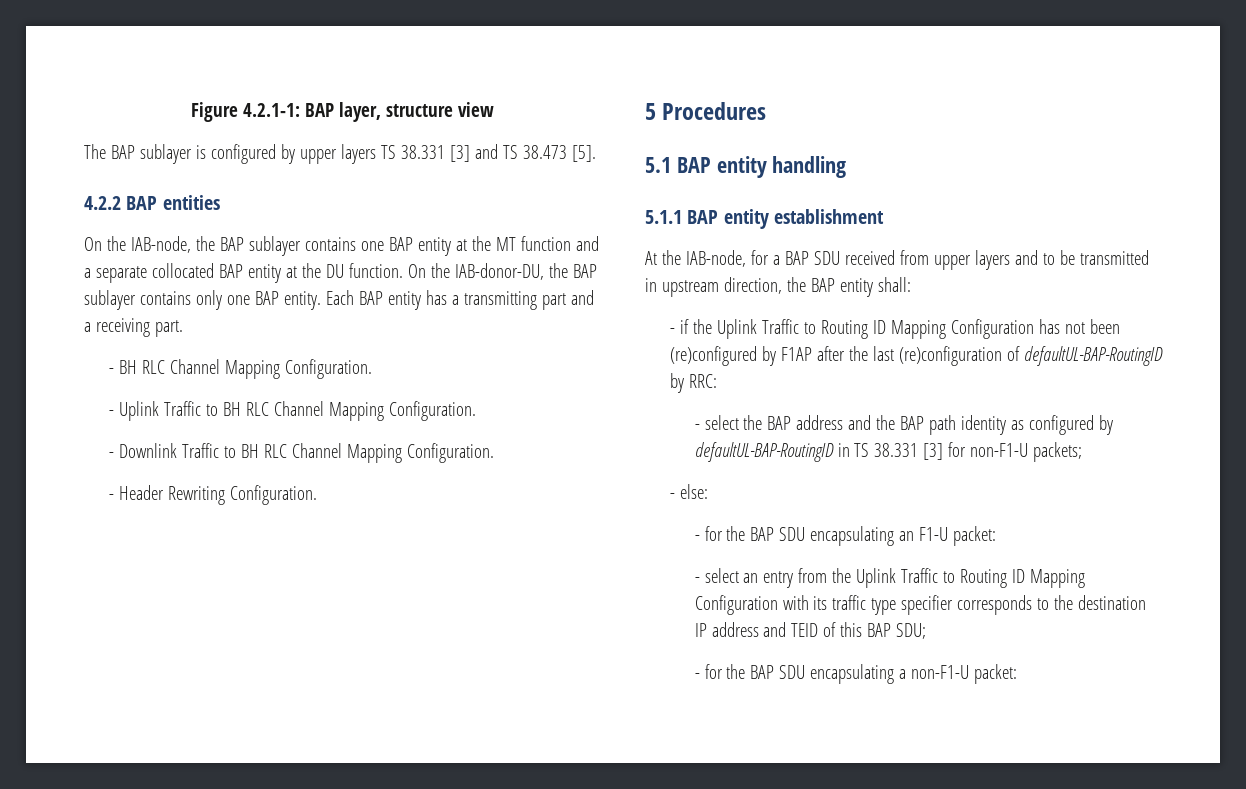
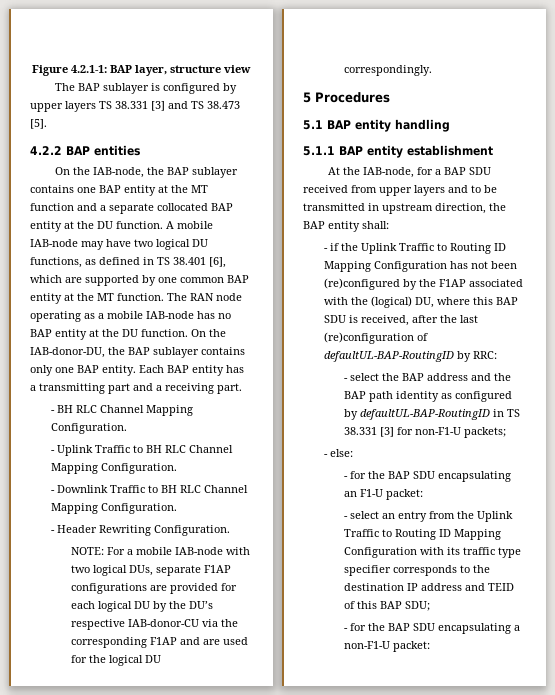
+ A mobile IAB-node may have two logical DU functions, as defined in TS 38.401 [6], which are supported by one common BAP entity at the MT function. The RAN node operating as a mobile IAB-node has no BAP entity at the DU function.
+ NOTE: For a mobile IAB-node with two logical DUs, separate F1AP configurations are provided for each logical DU by the DU’s respective IAB-donor-CU via the corresponding F1AP and are used for the logical DU correspondingly.
- - if the Uplink Traffic to Routing ID Mapping Configuration has not been (re)configured by F1AP after the last (re)configuration of defaultUL-BAP-RoutingID by RRC:
+ - if the Uplink Traffic to Routing ID Mapping Configuration has not been (re)configured by the F1AP associated with the (logical) DU, where this BAP SDU is received, after the last (re)configuration of defaultUL-BAP-RoutingID by RRC:

